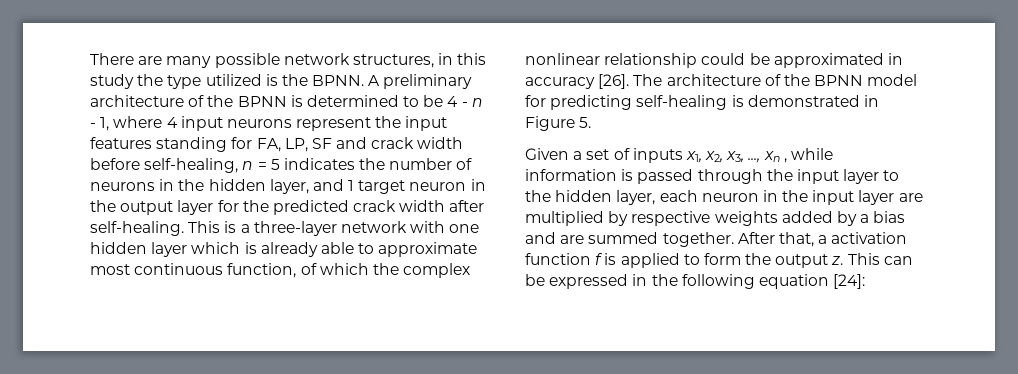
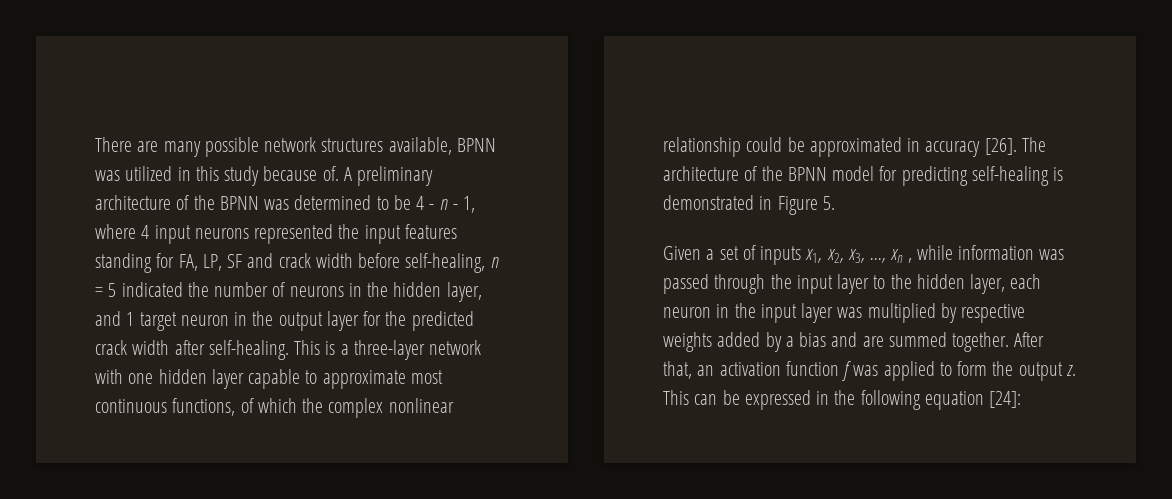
- There are many possible network structures, in this study the type utilized is the BPNN.
+ There are many possible network structures available, BPNN was utilized in this study because of.
- A preliminary architecture of the BPNN is determined to be 4 - n - 1, where 4 input neurons represent the input features standing for FA, LP, SF and crack width before self-healing, n = 5 indicates the number of neurons in the hidden layer, and 1 target neuron in the output layer for the predicted crack width after self-healing.
+ A preliminary architecture of the BPNN was determined to be 4 - n - 1, where 4 input neurons represented the input features standing for FA, LP, SF and crack width before self-healing, n = 5 indicated the number of neurons in the hidden layer, and 1 target neuron in the output layer for the predicted crack width after self-healing.
- This is a three-layer network with one hidden layer which is already able to approximate most continuous function, of which the complex nonlinear relationship could be approximated in accuracy [26].
+ This is a three-layer network with one hidden layer capable to approximate most continuous functions, of which the complex nonlinear relationship could be approximated in accuracy [26].
- Given a set of inputs x1, x2, x3, ..., xn , while information is passed through the input layer to the hidden layer, each neuron in the input layer are multiplied by respective weights added by a bias and are summed together.
+ Given a set of inputs x1, x2, x3, ..., xn , while information was passed through the input layer to the hidden layer, each neuron in the input layer was multiplied by respective weights added by a bias and are summed together.
- After that, a activation function f is applied to form the output z.
+ After that, an activation function f was applied to form the output z.

